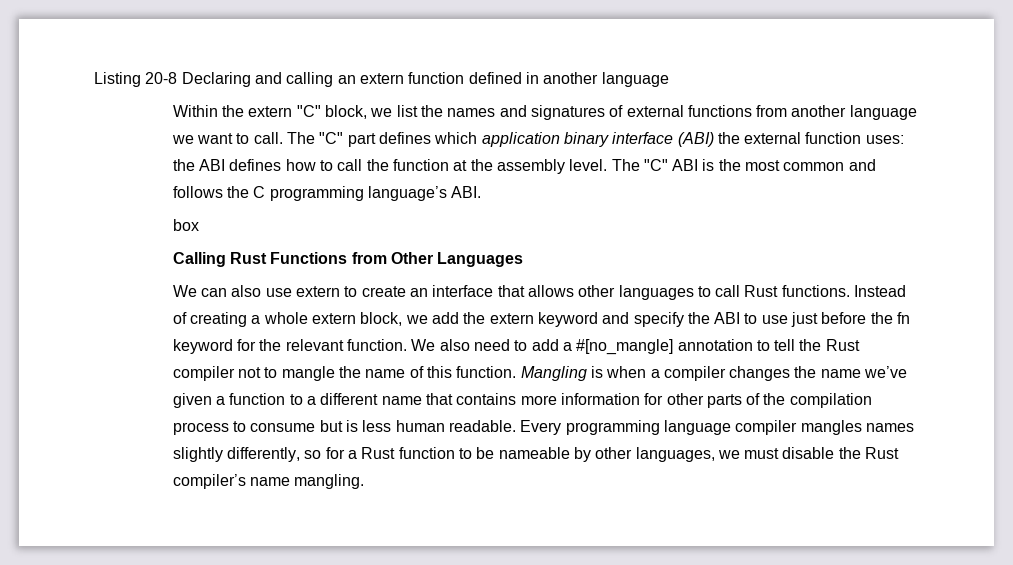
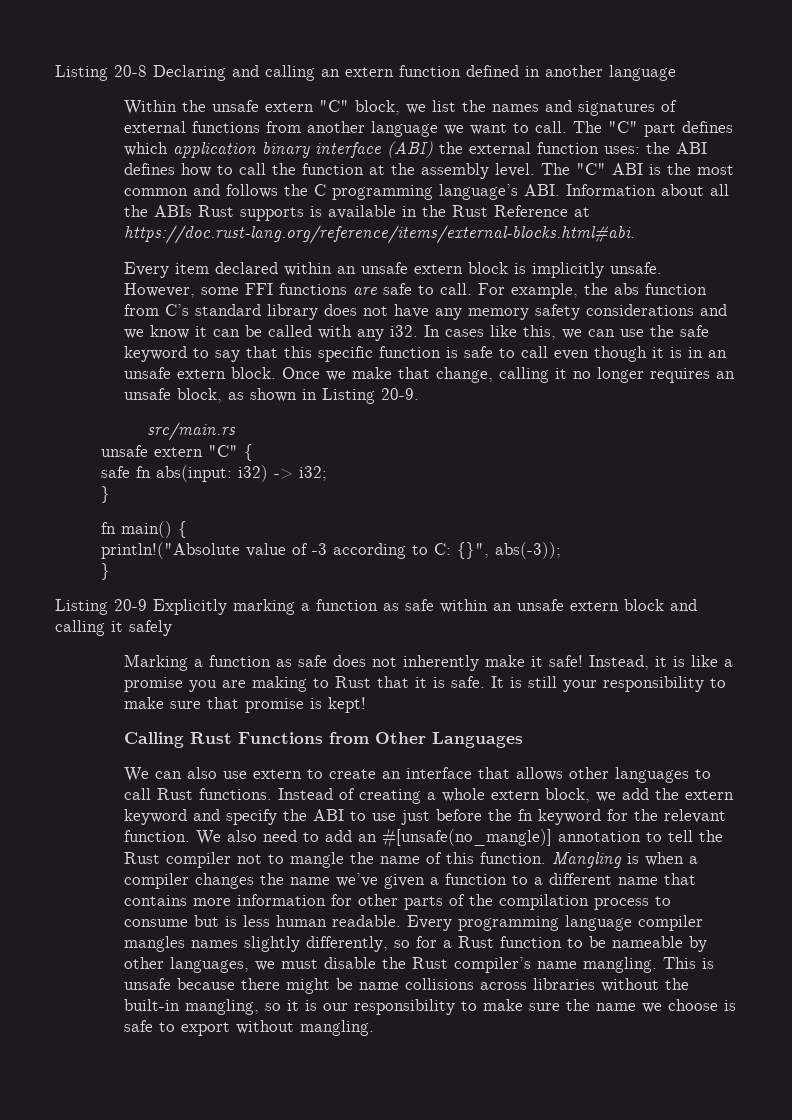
- Within the extern "C" block, we list the names and signatures of external functions from another language we want to call.
+ Within the unsafe extern "C" block, we list the names and signatures of external functions from another language we want to call.
- The "C" ABI is the most common and follows the C programming language’s ABI.
- box
+ The "C" ABI is the most common and follows the C programming language’s ABI. Information about all the ABIs Rust supports is available in the Rust Reference at https://doc.rust-lang.org/reference/items/external-blocks.html#abi.
+ Every item declared within an unsafe extern block is implicitly unsafe. However, some FFI functions are safe to call. For example, the abs function from C’s standard library does not have any memory safety considerations and we know it can be called with any i32. In cases like this, we can use the safe keyword to say that this specific function is safe to call even though it is in an unsafe extern block. Once we make that change, calling it no longer requires an unsafe block, as shown in Listing 20-9.
+ src/main.rs
+ unsafe extern "C" {
+ safe fn abs(input: i32) -> i32;
+ }
+ fn main() {
+ println!("Absolute value of -3 according to C: {}", abs(-3));
+ }
+ Listing 20-9 Explicitly marking a function as safe within an unsafe extern block and calling it safely
+ Marking a function as safe does not inherently make it safe! Instead, it is like a promise you are making to Rust that it is safe. It is still your responsibility to make sure that promise is kept!
- We also need to add a #[no_mangle] annotation to tell the Rust compiler not to mangle the name of this function.
+ We also need to add an #[unsafe(no_mangle)] annotation to tell the Rust compiler not to mangle the name of this function.
+ This is unsafe because there might be name collisions across libraries without the built-in mangling, so it is our responsibility to make sure the name we choose is safe to export without mangling.

